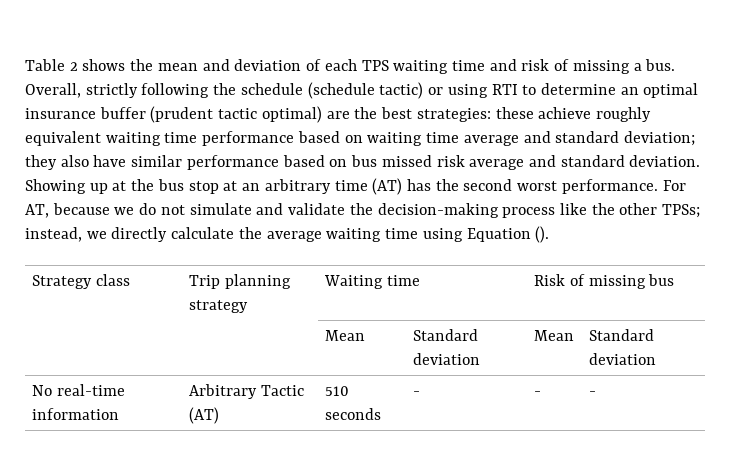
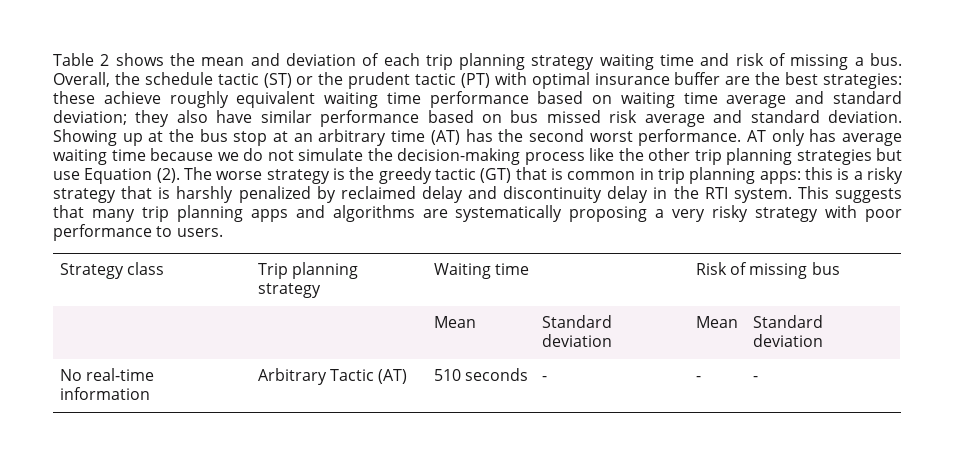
- Table 2 shows the mean and deviation of each TPS waiting time and risk of missing a bus.
+ Table 2 shows the mean and deviation of each trip planning strategy waiting time and risk of missing a bus.
- Overall, strictly following the schedule (schedule tactic) or using RTI to determine an optimal insurance buffer (prudent tactic optimal) are the best strategies: these achieve roughly equivalent waiting time performance based on waiting time average and standard deviation; they also have similar performance based on bus missed risk average and standard deviation.
+ Overall, the schedule tactic (ST) or the prudent tactic (PT) with optimal insurance buffer are the best strategies: these achieve roughly equivalent waiting time performance based on waiting time average and standard deviation; they also have similar performance based on bus missed risk average and standard deviation.
- For AT, because we do not simulate and validate the decision-making process like the other TPSs; instead, we directly calculate the average waiting time using Equation ().
+ AT only has average waiting time because we do not simulate the decision-making process like the other trip planning strategies but use Equation (2). The worse strategy is the greedy tactic (GT) that is common in trip planning apps: this is a risky strategy that is harshly penalized by reclaimed delay and discontinuity delay in the RTI system. This suggests that many trip planning apps and algorithms are systematically proposing a very risky strategy with poor performance to users.

